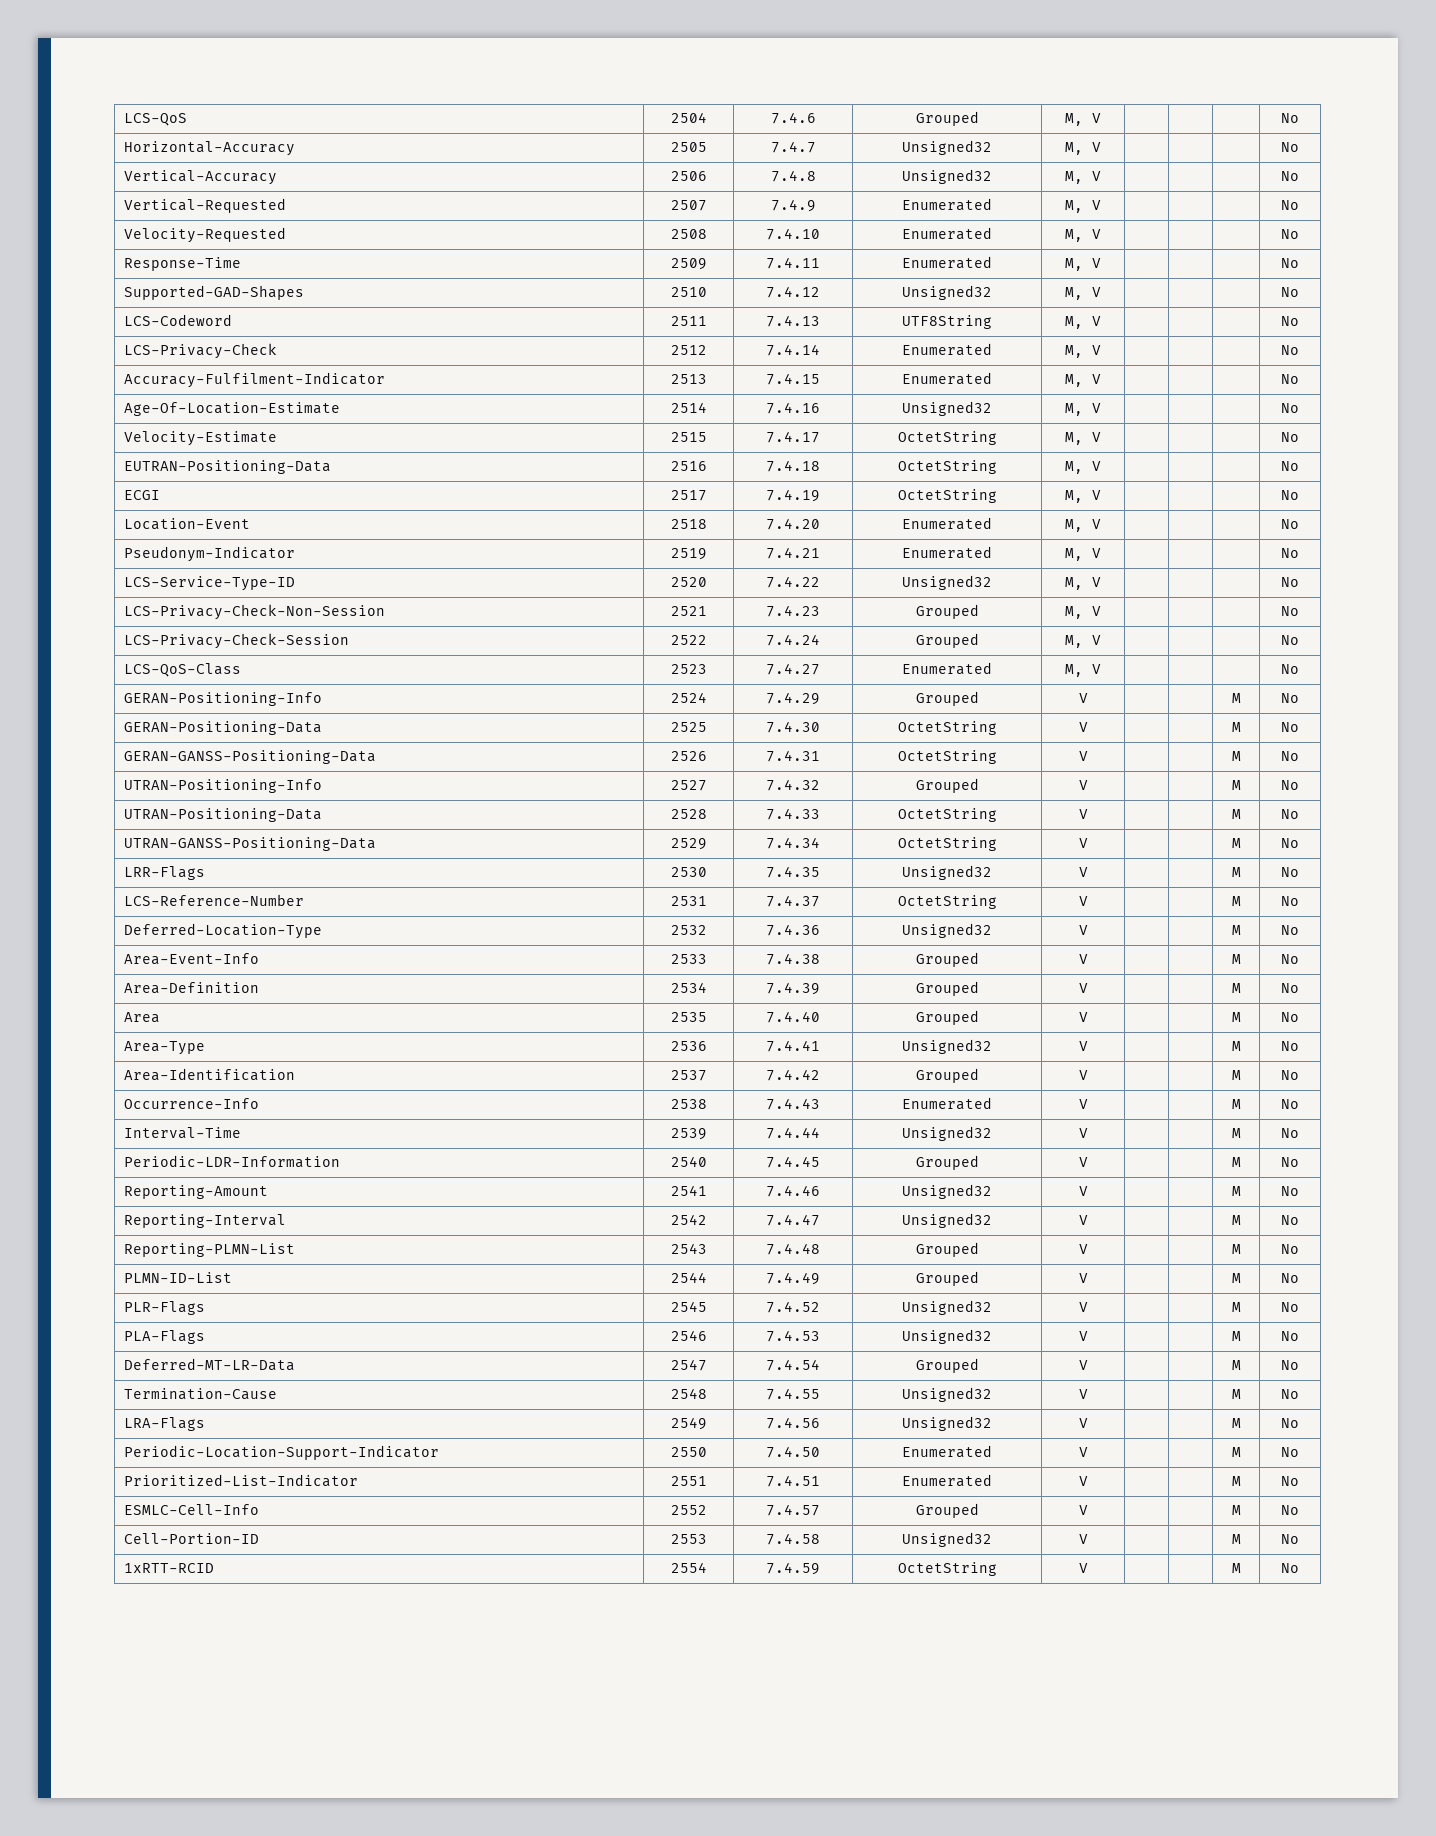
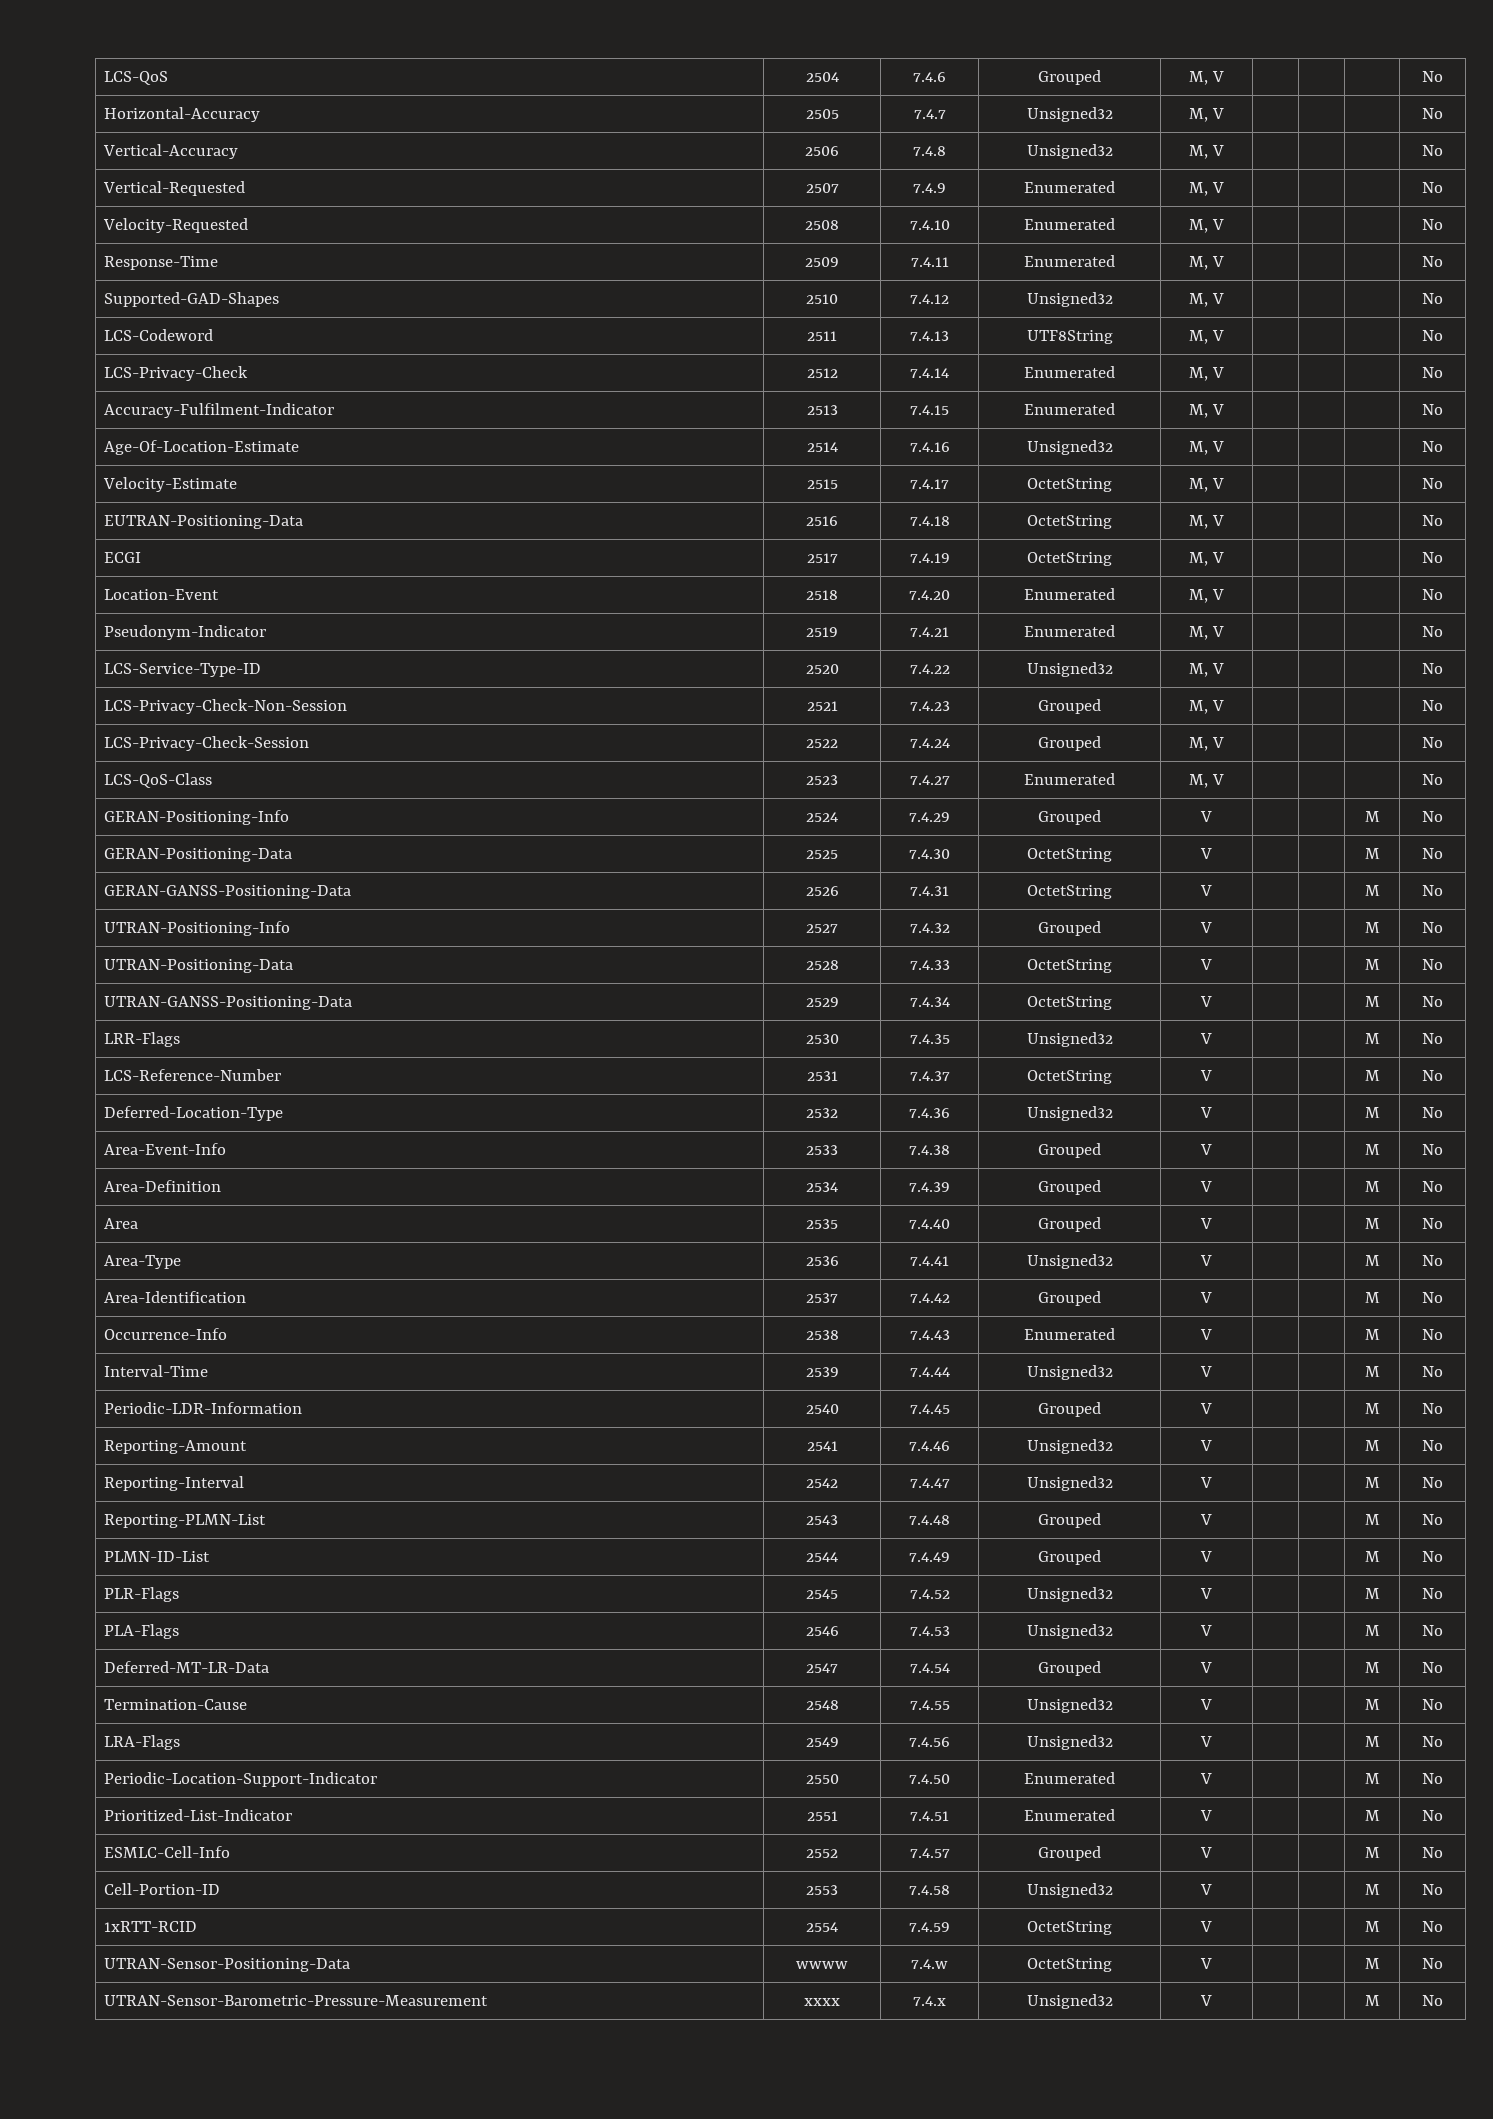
+ UTRAN-Sensor-Positioning-Data | wwww | 7.4.w | OctetString | V | | | M | No
+ UTRAN-Sensor-Barometric-Pressure-Measurement | xxxx | 7.4.x | Unsigned32 | V | | | M | No

